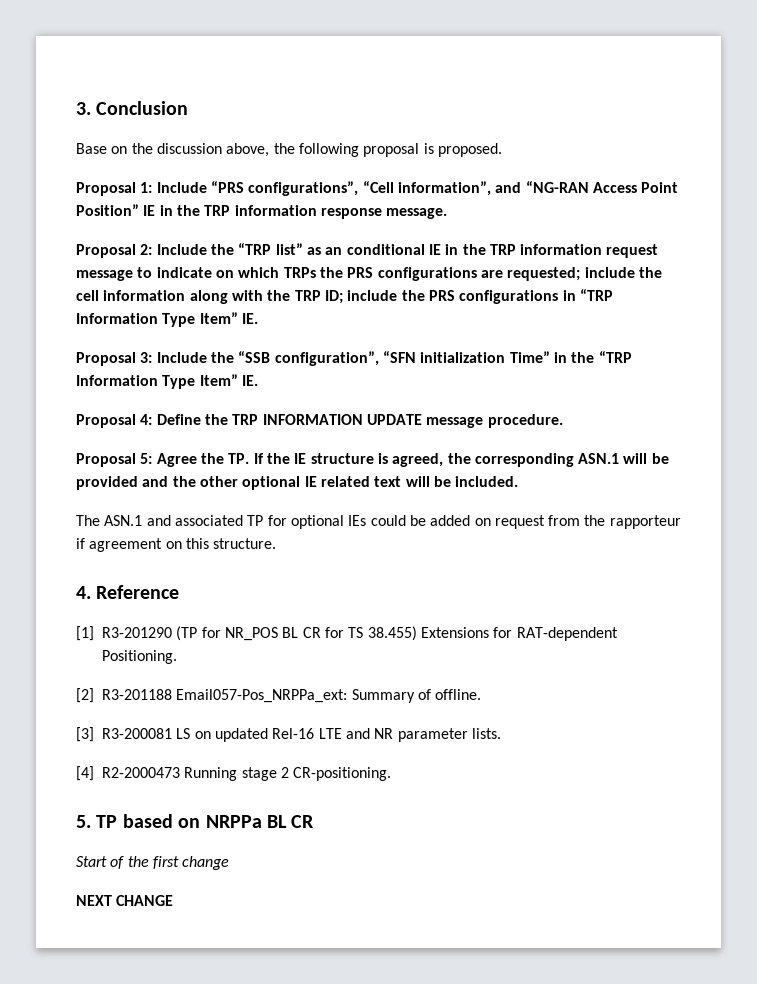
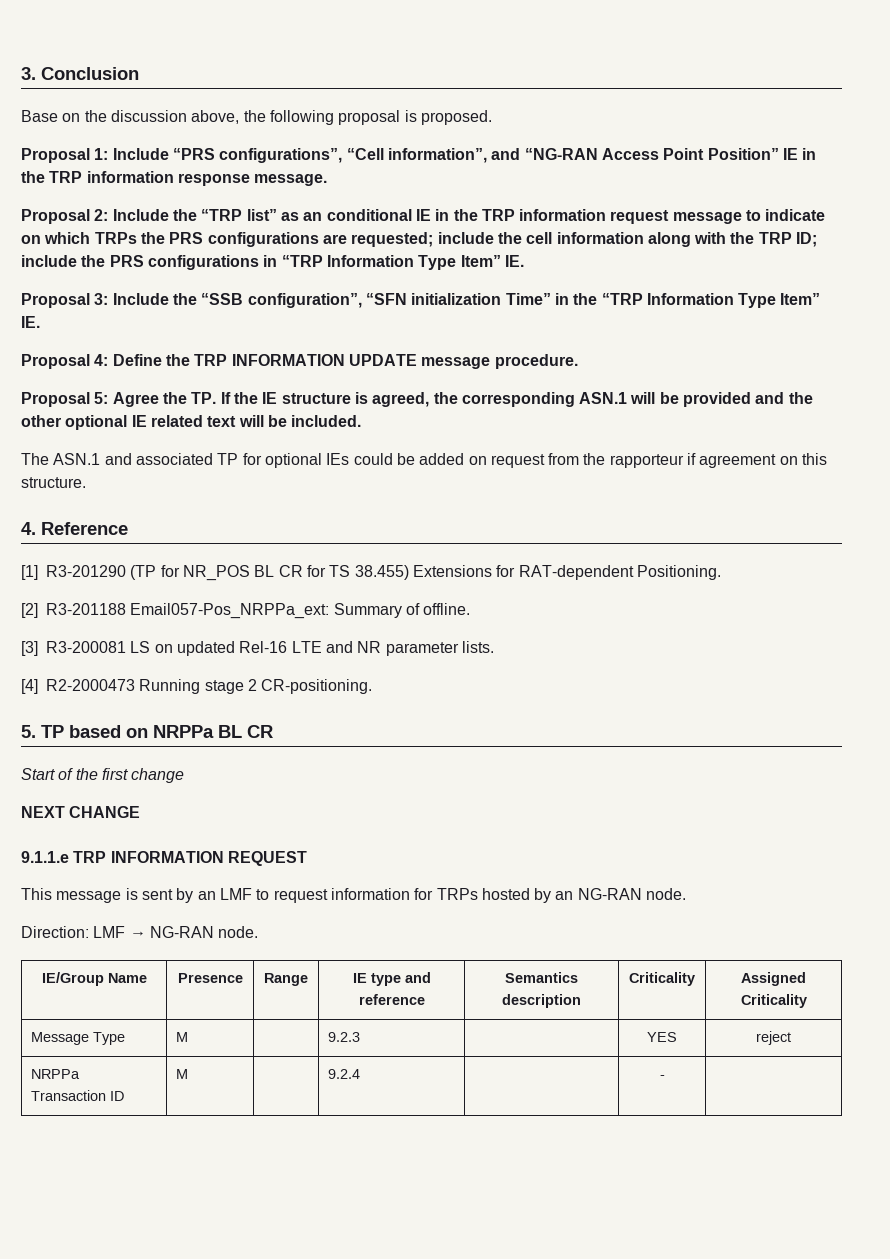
+ 9.1.1.e TRP INFORMATION REQUEST
+ This message is sent by an LMF to request information for TRPs hosted by an NG-RAN node.
+ Direction: LMF → NG-RAN node.
+ IE/Group Name | Presence | Range | IE type and reference | Semantics description | Criticality | Assigned Criticality
+ Message Type | M | | 9.2.3 | | YES | reject
+ NRPPa Transaction ID | M | | 9.2.4 | | - |

